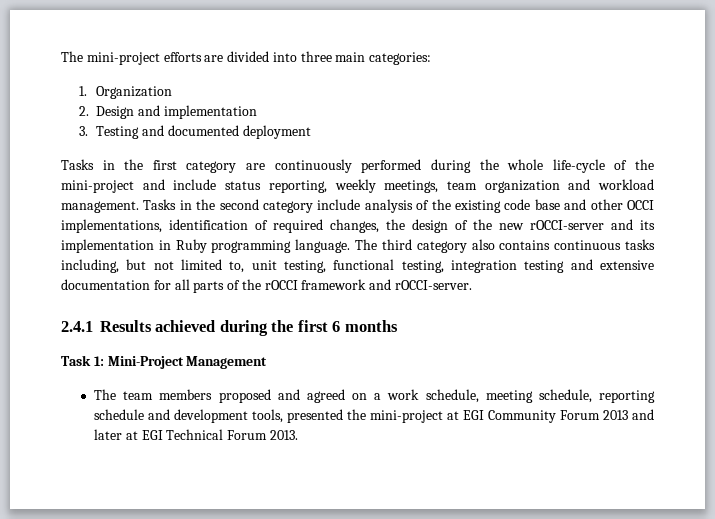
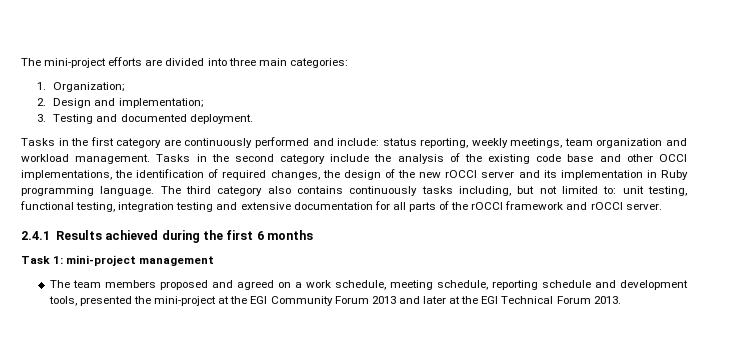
- 1. Organization
+ 1. Organization;
- 2. Design and implementation
+ 2. Design and implementation;
- 3. Testing and documented deployment
+ 3. Testing and documented deployment.
- Tasks in the first category are continuously performed during the whole life-cycle of the mini-project and include status reporting, weekly meetings, team organization and workload management.
+ Tasks in the first category are continuously performed and include: status reporting, weekly meetings, team organization and workload management.
- Tasks in the second category include analysis of the existing code base and other OCCI implementations, identification of required changes, the design of the new rOCCI-server and its implementation in Ruby programming language.
+ Tasks in the second category include the analysis of the existing code base and other OCCI implementations, the identification of required changes, the design of the new rOCCI server and its implementation in Ruby programming language.
- The third category also contains continuous tasks including, but not limited to, unit testing, functional testing, integration testing and extensive documentation for all parts of the rOCCI framework and rOCCI-server.
+ The third category also contains continuously tasks including, but not limited to: unit testing, functional testing, integration testing and extensive documentation for all parts of the rOCCI framework and rOCCI server.
- Task 1: Mini-Project Management
+ Task 1: mini-project management
- The team members proposed and agreed on a work schedule, meeting schedule, reporting schedule and development tools, presented the mini-project at EGI Community Forum 2013 and later at EGI Technical Forum 2013.
+ The team members proposed and agreed on a work schedule, meeting schedule, reporting schedule and development tools, presented the mini-project at the EGI Community Forum 2013 and later at the EGI Technical Forum 2013.

